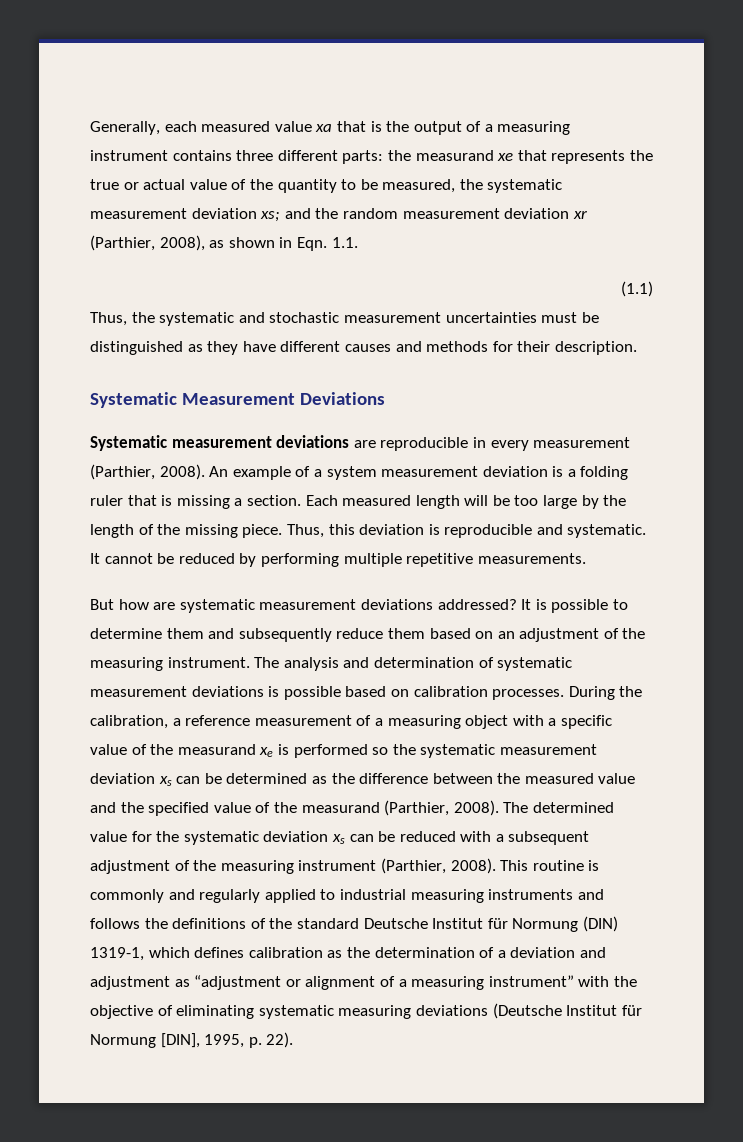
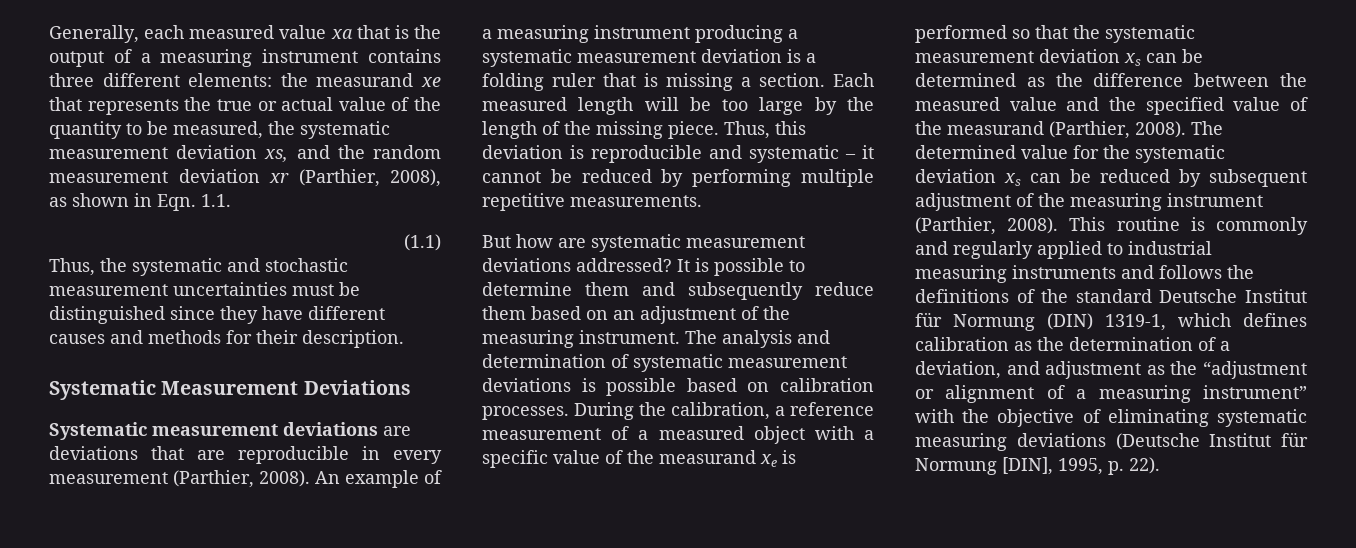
- Generally, each measured value xa that is the output of a measuring instrument contains three different parts: the measurand xe that represents the true or actual value of the quantity to be measured, the systematic measurement deviation xs; and the random measurement deviation xr (Parthier, 2008), as shown in Eqn. 1.1.
+ Generally, each measured value xa that is the output of a measuring instrument contains three different elements: the measurand xe that represents the true or actual value of the quantity to be measured, the systematic measurement deviation xs, and the random measurement deviation xr (Parthier, 2008), as shown in Eqn. 1.1.
- Thus, the systematic and stochastic measurement uncertainties must be distinguished as they have different causes and methods for their description.
+ Thus, the systematic and stochastic measurement uncertainties must be distinguished since they have different causes and methods for their description.
- Systematic measurement deviations are reproducible in every measurement (Parthier, 2008).
+ Systematic measurement deviations are deviations that are reproducible in every measurement (Parthier, 2008).
- An example of a system measurement deviation is a folding ruler that is missing a section.
+ An example of a measuring instrument producing a systematic measurement deviation is a folding ruler that is missing a section.
- Thus, this deviation is reproducible and systematic. It cannot be reduced by performing multiple repetitive measurements.
+ Thus, this deviation is reproducible and systematic – it cannot be reduced by performing multiple repetitive measurements.
- During the calibration, a reference measurement of a measuring object with a specific value of the measurand xe is performed so the systematic measurement deviation xs can be determined as the difference between the measured value and the specified value of the measurand (Parthier, 2008).
+ During the calibration, a reference measurement of a measured object with a specific value of the measurand xe is performed so that the systematic measurement deviation xs can be determined as the difference between the measured value and the specified value of the measurand (Parthier, 2008).
- The determined value for the systematic deviation xs can be reduced with a subsequent adjustment of the measuring instrument (Parthier, 2008).
+ The determined value for the systematic deviation xs can be reduced by subsequent adjustment of the measuring instrument (Parthier, 2008).
- This routine is commonly and regularly applied to industrial measuring instruments and follows the definitions of the standard Deutsche Institut für Normung (DIN) 1319-1, which defines calibration as the determination of a deviation and adjustment as “adjustment or alignment of a measuring instrument” with the objective of eliminating systematic measuring deviations (Deutsche Institut für Normung [DIN], 1995, p. 22).
+ This routine is commonly and regularly applied to industrial measuring instruments and follows the definitions of the standard Deutsche Institut für Normung (DIN) 1319-1, which defines calibration as the determination of a deviation, and adjustment as the “adjustment or alignment of a measuring instrument” with the objective of eliminating systematic measuring deviations (Deutsche Institut für Normung [DIN], 1995, p. 22).

